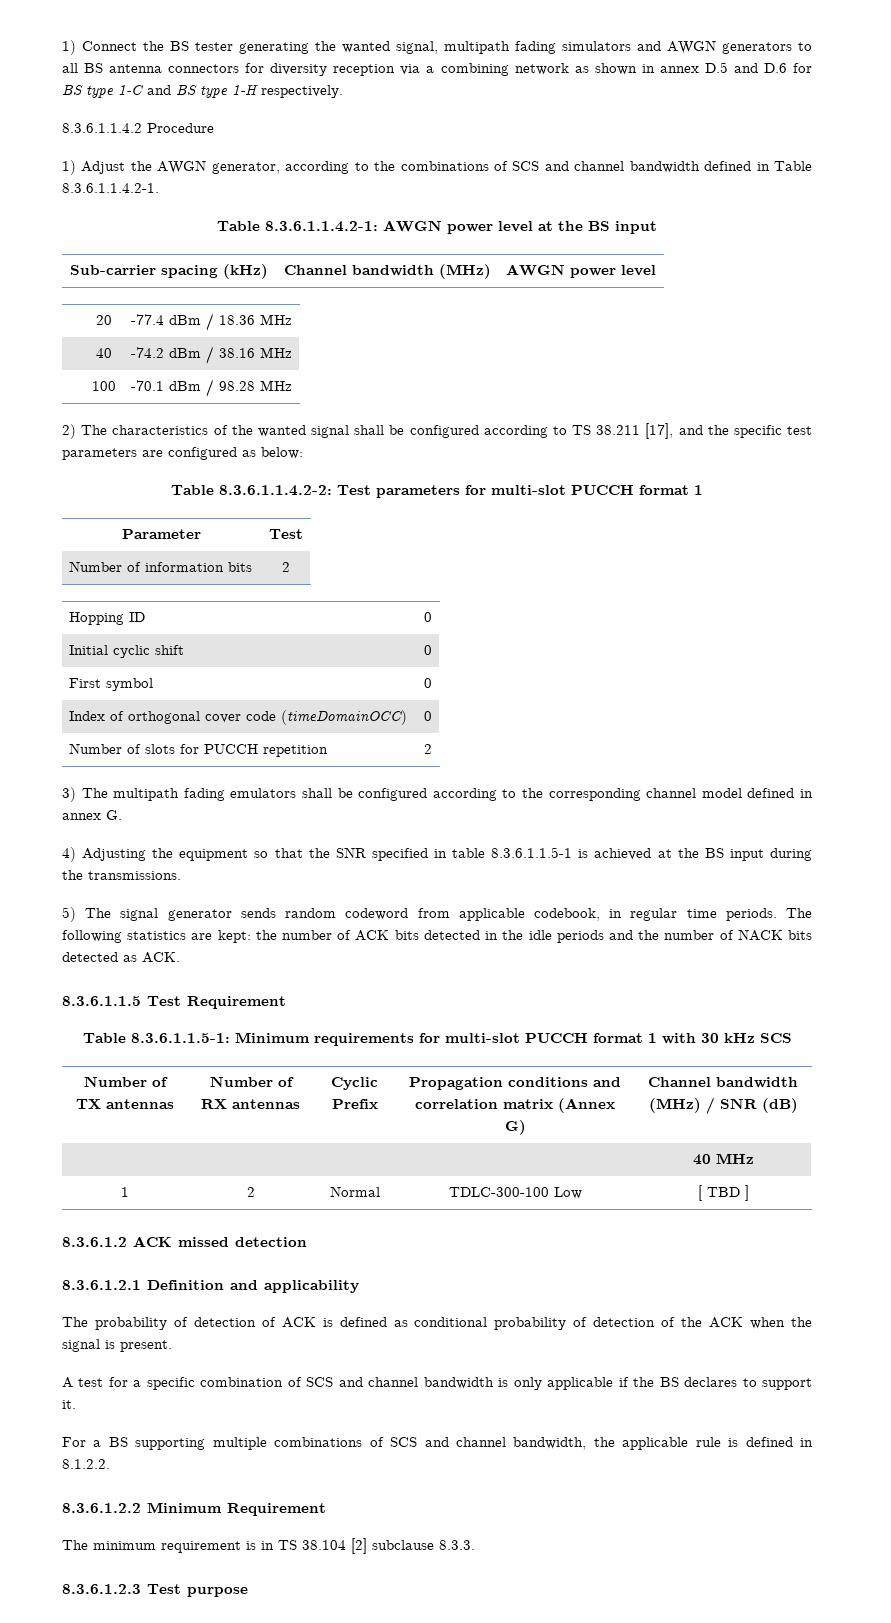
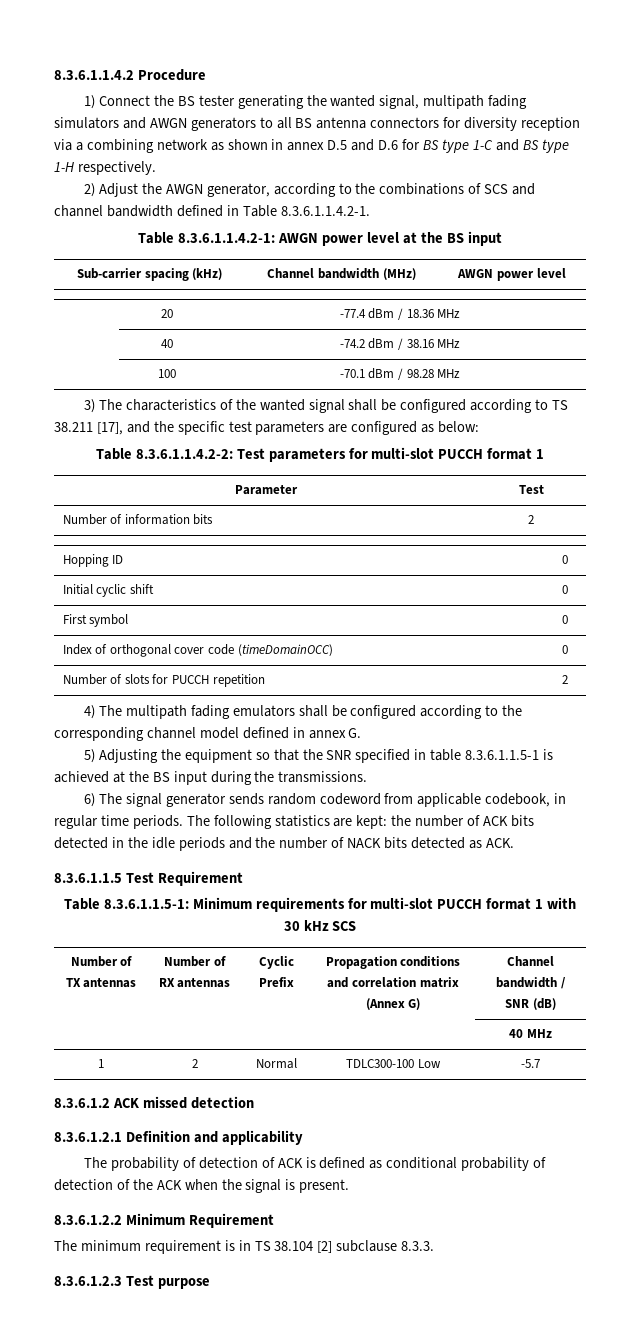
+ 8.3.6.1.1.4.2 Procedure
- 8.3.6.1.1.4.2 Procedure
- 1) Adjust the AWGN generator, according to the combinations of SCS and channel bandwidth defined in Table 8.3.6.1.1.4.2-1.
+ 2) Adjust the AWGN generator, according to the combinations of SCS and channel bandwidth defined in Table 8.3.6.1.1.4.2-1.
- 2) The characteristics of the wanted signal shall be configured according to TS 38.211 [17], and the specific test parameters are configured as below:
+ 3) The characteristics of the wanted signal shall be configured according to TS 38.211 [17], and the specific test parameters are configured as below:
- 3) The multipath fading emulators shall be configured according to the corresponding channel model defined in annex G.
+ 4) The multipath fading emulators shall be configured according to the corresponding channel model defined in annex G.
- 4) Adjusting the equipment so that the SNR specified in table 8.3.6.1.1.5-1 is achieved at the BS input during the transmissions.
+ 5) Adjusting the equipment so that the SNR specified in table 8.3.6.1.1.5-1 is achieved at the BS input during the transmissions.
- 5) The signal generator sends random codeword from applicable codebook, in regular time periods.
+ 6) The signal generator sends random codeword from applicable codebook, in regular time periods.
- Number of TX antennas | Number of RX antennas | Cyclic Prefix | Propagation conditions and correlation matrix (Annex G) | Channel bandwidth (MHz) / SNR (dB)
+ Number of TX antennas | Number of RX antennas | Cyclic Prefix | Propagation conditions and correlation matrix (Annex G) | Channel bandwidth / SNR (dB)
- 1 | 2 | Normal | TDLC-300-100 Low | [ TBD ]
+ 1 | 2 | Normal | TDLC300-100 Low | -5.7
- A test for a specific combination of SCS and channel bandwidth is only applicable if the BS declares to support it.
- For a BS supporting multiple combinations of SCS and channel bandwidth, the applicable rule is defined in 8.1.2.2.

